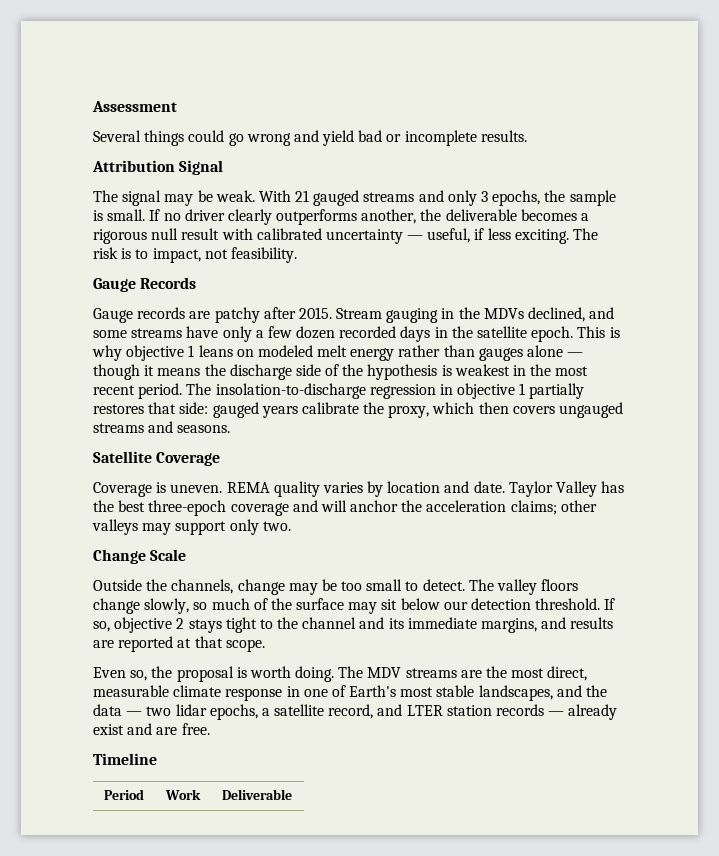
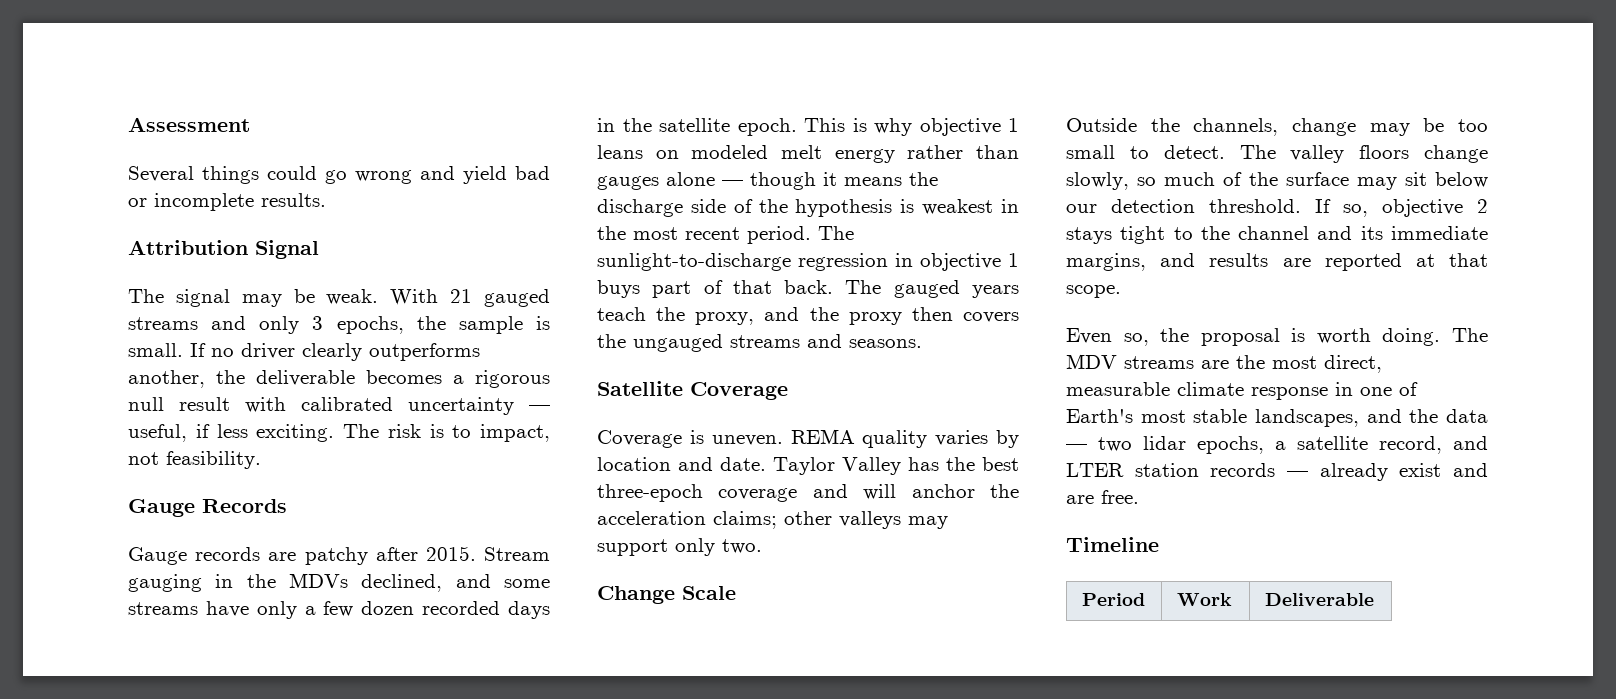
- The insolation-to-discharge regression in objective 1 partially restores that side: gauged years calibrate the proxy, which then covers ungauged streams and seasons.
+ The sunlight-to-discharge regression in objective 1 buys part of that back. The gauged years teach the proxy, and the proxy then covers the ungauged streams and seasons.

